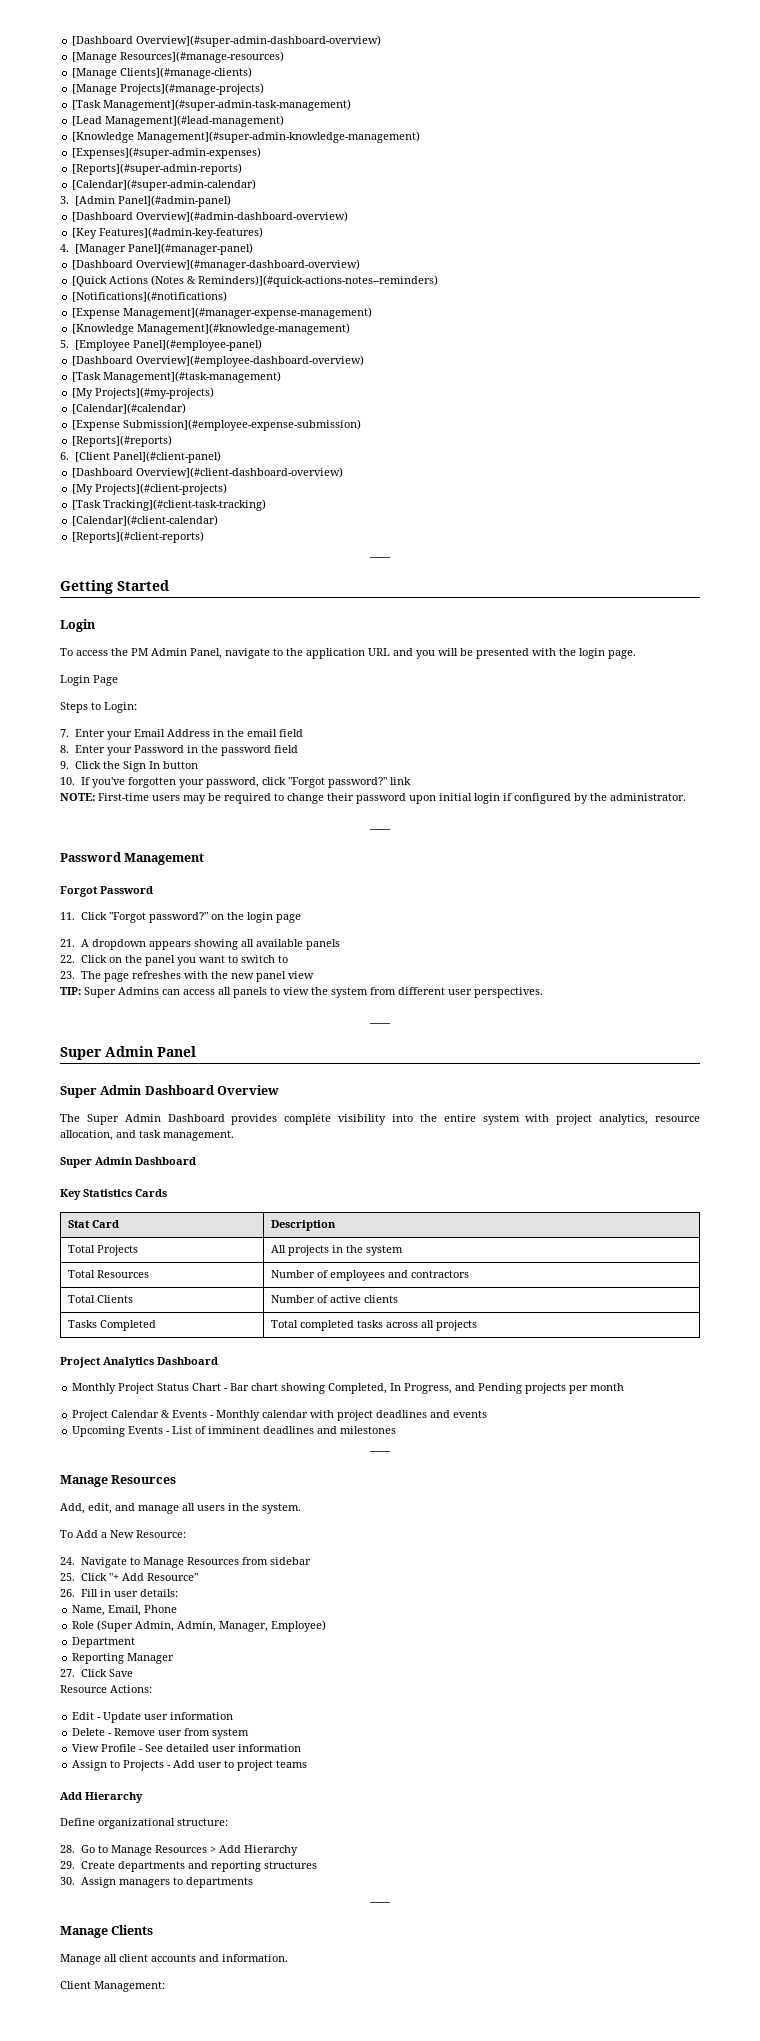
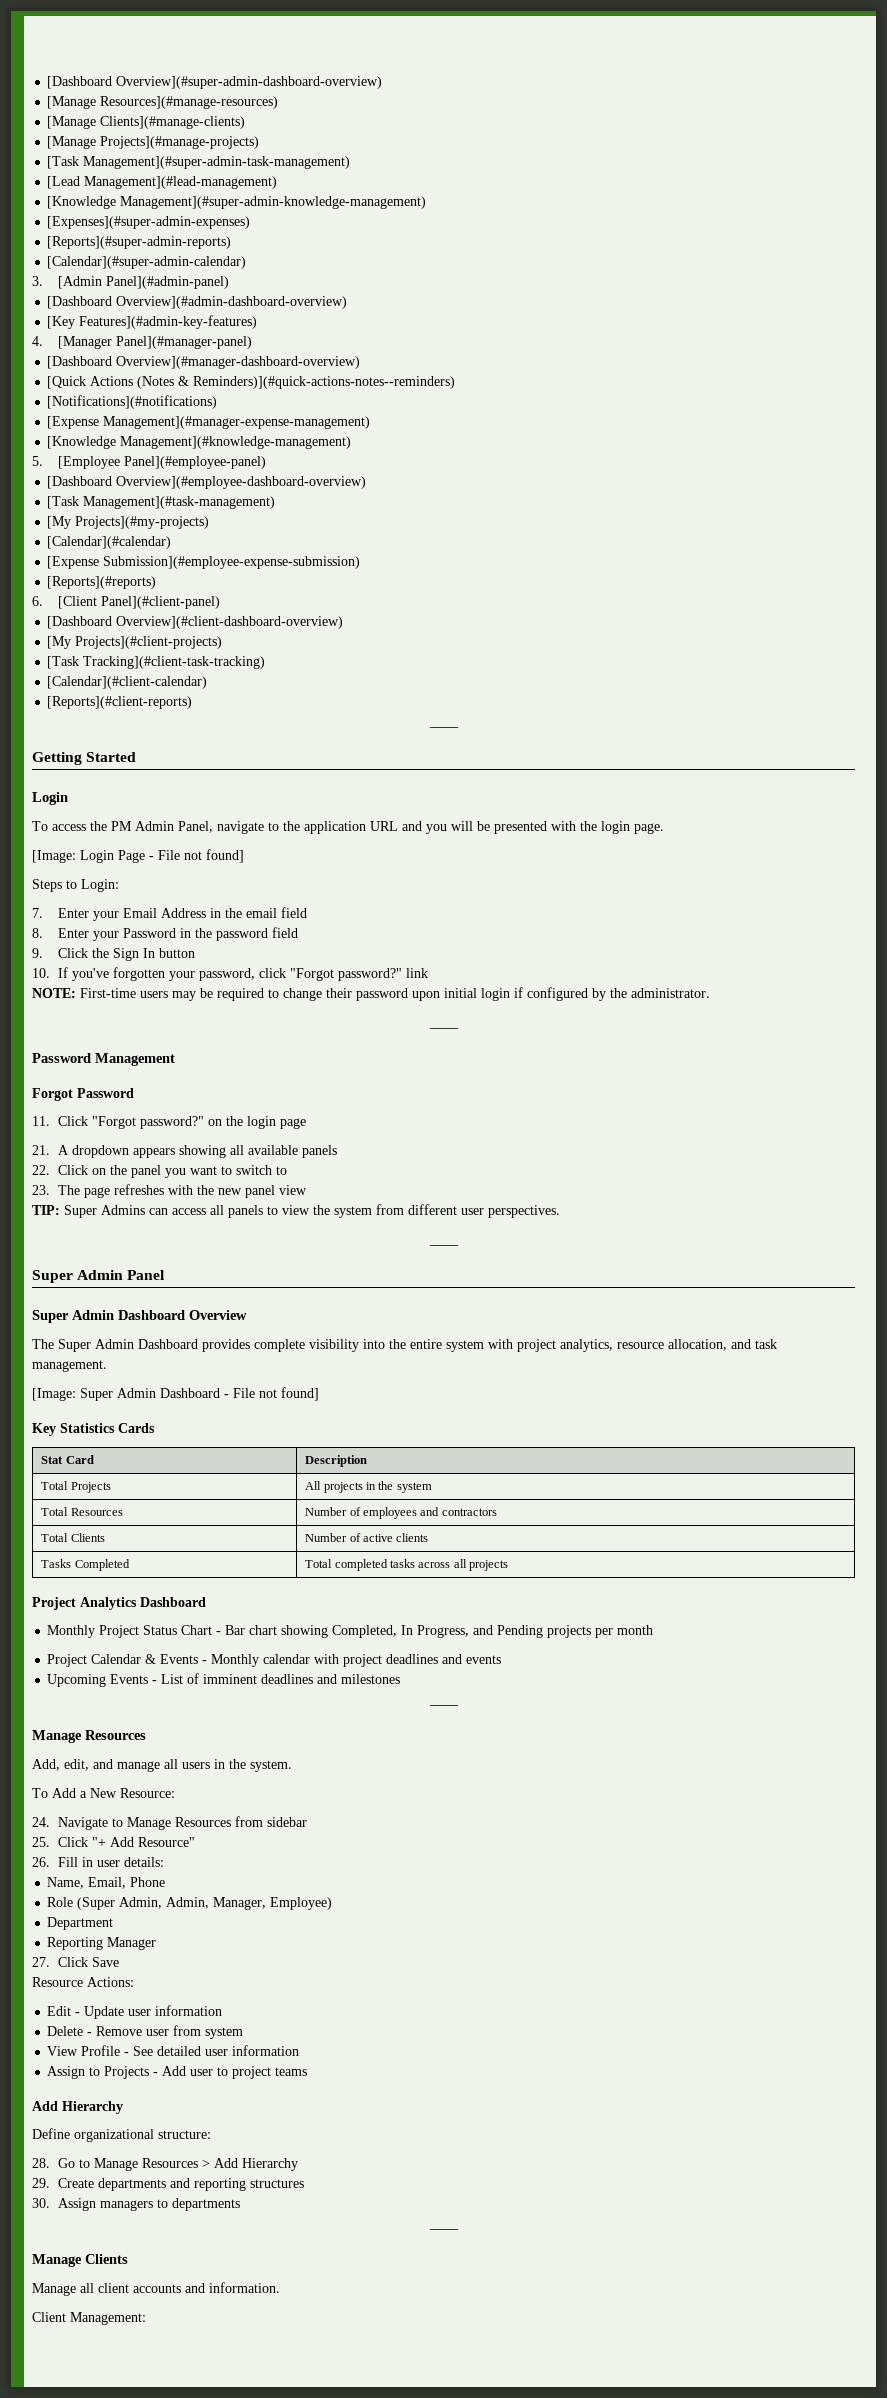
- Login Page
+ [Image: Login Page - File not found]
  The Super Admin Dashboard provides complete visibility into the entire system with project analytics, resource allocation, and task management.
- Super Admin Dashboard
+ [Image: Super Admin Dashboard - File not found]

